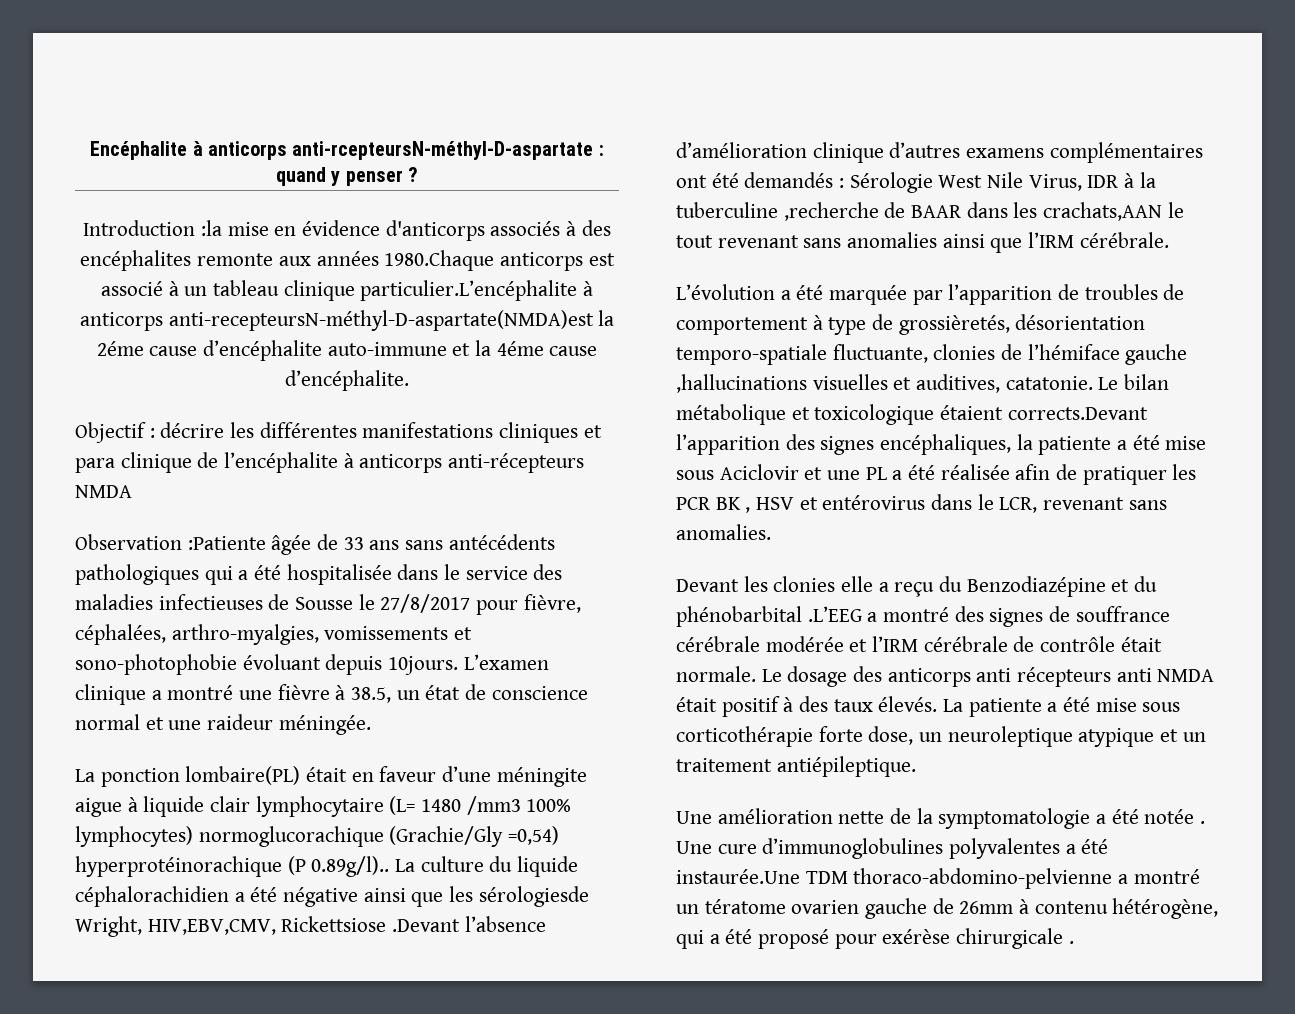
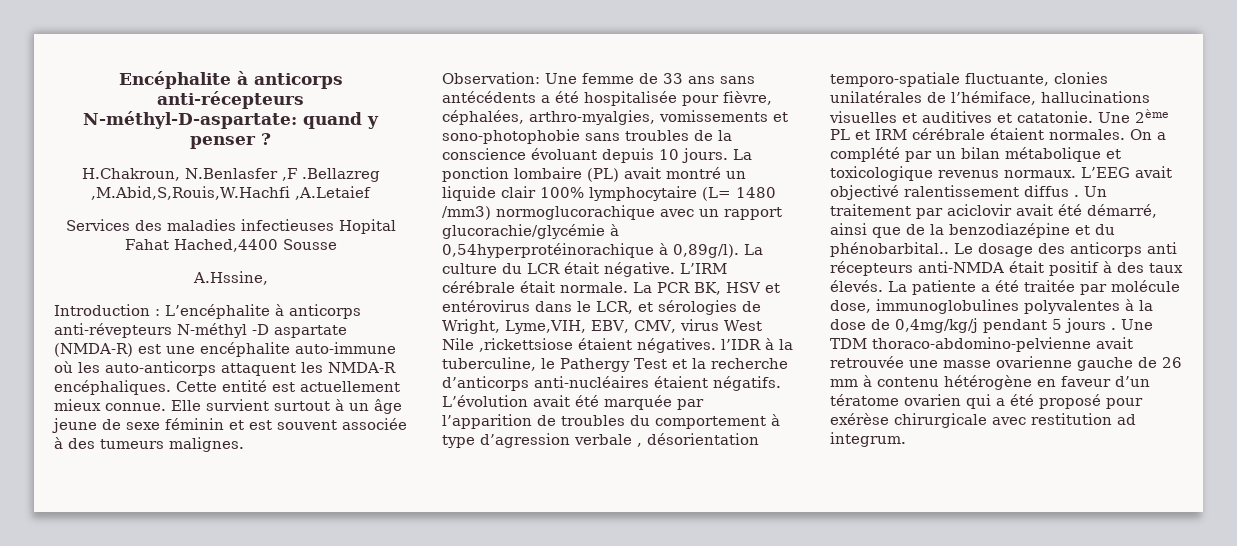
- Encéphalite à anticorps anti-rcepteursN-méthyl-D-aspartate : quand y penser ?
+ Encéphalite à anticorps anti-récepteurs N-méthyl-D-aspartate: quand y penser ?
- Introduction :la mise en évidence d'anticorps associés à des encéphalites remonte aux années 1980.Chaque anticorps est associé à un tableau clinique particulier.L’encéphalite à anticorps anti-recepteursN-méthyl-D-aspartate(NMDA)est la 2éme cause d’encéphalite auto-immune et la 4éme cause d’encéphalite.
- Objectif : décrire les différentes manifestations cliniques et para clinique de l’encéphalite à anticorps anti-récepteurs NMDA
- Observation :Patiente âgée de 33 ans sans antécédents pathologiques qui a été hospitalisée dans le service des maladies infectieuses de Sousse le 27/8/2017 pour fièvre, céphalées, arthro-myalgies, vomissements et sono-photophobie évoluant depuis 10jours. L’examen clinique a montré une fièvre à 38.5, un état de conscience normal et une raideur méningée.
- La ponction lombaire(PL) était en faveur d’une méningite aigue à liquide clair lymphocytaire (L= 1480 /mm3 100% lymphocytes) normoglucorachique (Grachie/Gly =0,54) hyperprotéinorachique (P 0.89g/l).. La culture du liquide céphalorachidien a été négative ainsi que les sérologiesde Wright, HIV,EBV,CMV, Rickettsiose .Devant l’absence d’amélioration clinique d’autres examens complémentaires ont été demandés : Sérologie West Nile Virus, IDR à la tuberculine ,recherche de BAAR dans les crachats,AAN le tout revenant sans anomalies ainsi que l’IRM cérébrale.
- L’évolution a été marquée par l’apparition de troubles de comportement à type de grossièretés, désorientation temporo-spatiale fluctuante, clonies de l’hémiface gauche ,hallucinations visuelles et auditives, catatonie. Le bilan métabolique et toxicologique étaient corrects.Devant l’apparition des signes encéphaliques, la patiente a été mise sous Aciclovir et une PL a été réalisée afin de pratiquer les PCR BK , HSV et entérovirus dans le LCR, revenant sans anomalies.
- Devant les clonies elle a reçu du Benzodiazépine et du phénobarbital .L’EEG a montré des signes de souffrance cérébrale modérée et l’IRM cérébrale de contrôle était normale.
+ H.Chakroun, N.Benlasfer ,F .Bellazreg ,M.Abid,S,Rouis,W.Hachfi ,A.Letaief
+ Services des maladies infectieuses Hopital Fahat Hached,4400 Sousse
+ A.Hssine,
+ Introduction : L’encéphalite à anticorps anti-révepteurs N-méthyl -D aspartate (NMDA-R) est une encéphalite auto-immune où les auto-anticorps attaquent les NMDA-R encéphaliques. Cette entité est actuellement mieux connue. Elle survient surtout à un âge jeune de sexe féminin et est souvent associée à des tumeurs malignes.
+ Observation: Une femme de 33 ans sans antécédents a été hospitalisée pour fièvre, céphalées, arthro-myalgies, vomissements et sono-photophobie sans troubles de la conscience évoluant depuis 10 jours. La ponction lombaire (PL) avait montré un liquide clair 100% lymphocytaire (L= 1480 /mm3) normoglucorachique avec un rapport glucorachie/glycémie à 0,54hyperprotéinorachique à 0,89g/l). La culture du LCR était négative. L’IRM cérébrale était normale. La PCR BK, HSV et entérovirus dans le LCR, et sérologies de Wright, Lyme,VIH, EBV, CMV, virus West Nile ,rickettsiose étaient négatives. l’IDR à la tuberculine, le Pathergy Test et la recherche d’anticorps anti-nucléaires étaient négatifs. L’évolution avait été marquée par l’apparition de troubles du comportement à type d’agression verbale , désorientation temporo-spatiale fluctuante, clonies unilatérales de l’hémiface, hallucinations visuelles et auditives et catatonie. Une 2ème PL et IRM cérébrale étaient normales. On a complété par un bilan métabolique et toxicologique revenus normaux. L’EEG avait objectivé ralentissement diffus . Un traitement par aciclovir avait été démarré, ainsi que de la benzodiazépine et du phénobarbital..
- Le dosage des anticorps anti récepteurs anti NMDA était positif à des taux élevés.
+ Le dosage des anticorps anti récepteurs anti-NMDA était positif à des taux élevés.
- La patiente a été mise sous corticothérapie forte dose, un neuroleptique atypique et un traitement antiépileptique.
- Une amélioration nette de la symptomatologie a été notée . Une cure d’immunoglobulines polyvalentes a été instaurée.Une TDM thoraco-abdomino-pelvienne a montré un tératome ovarien gauche de 26mm à contenu hétérogène, qui a été proposé pour exérèse chirurgicale .
+ La patiente a été traitée par molécule dose, immunoglobulines polyvalentes à la dose de 0,4mg/kg/j pendant 5 jours . Une TDM thoraco-abdomino-pelvienne avait retrouvée une masse ovarienne gauche de 26 mm à contenu hétérogène en faveur d’un tératome ovarien qui a été proposé pour exérèse chirurgicale avec restitution ad integrum.

